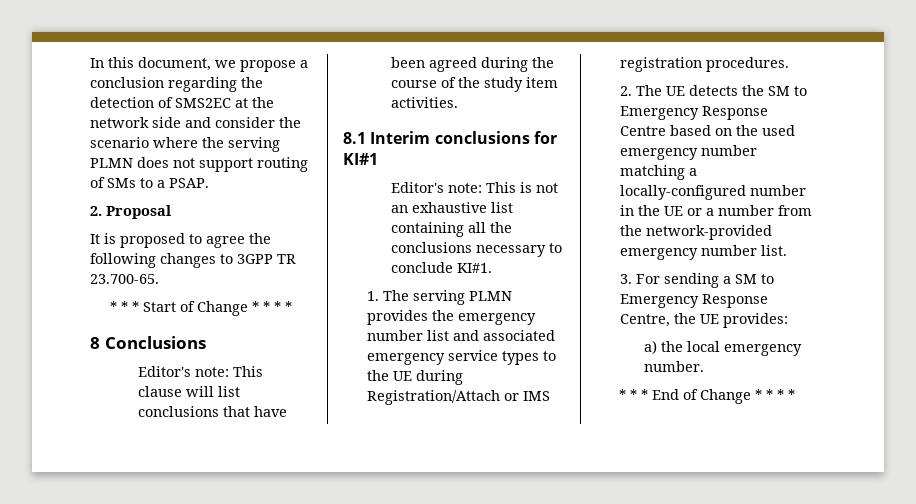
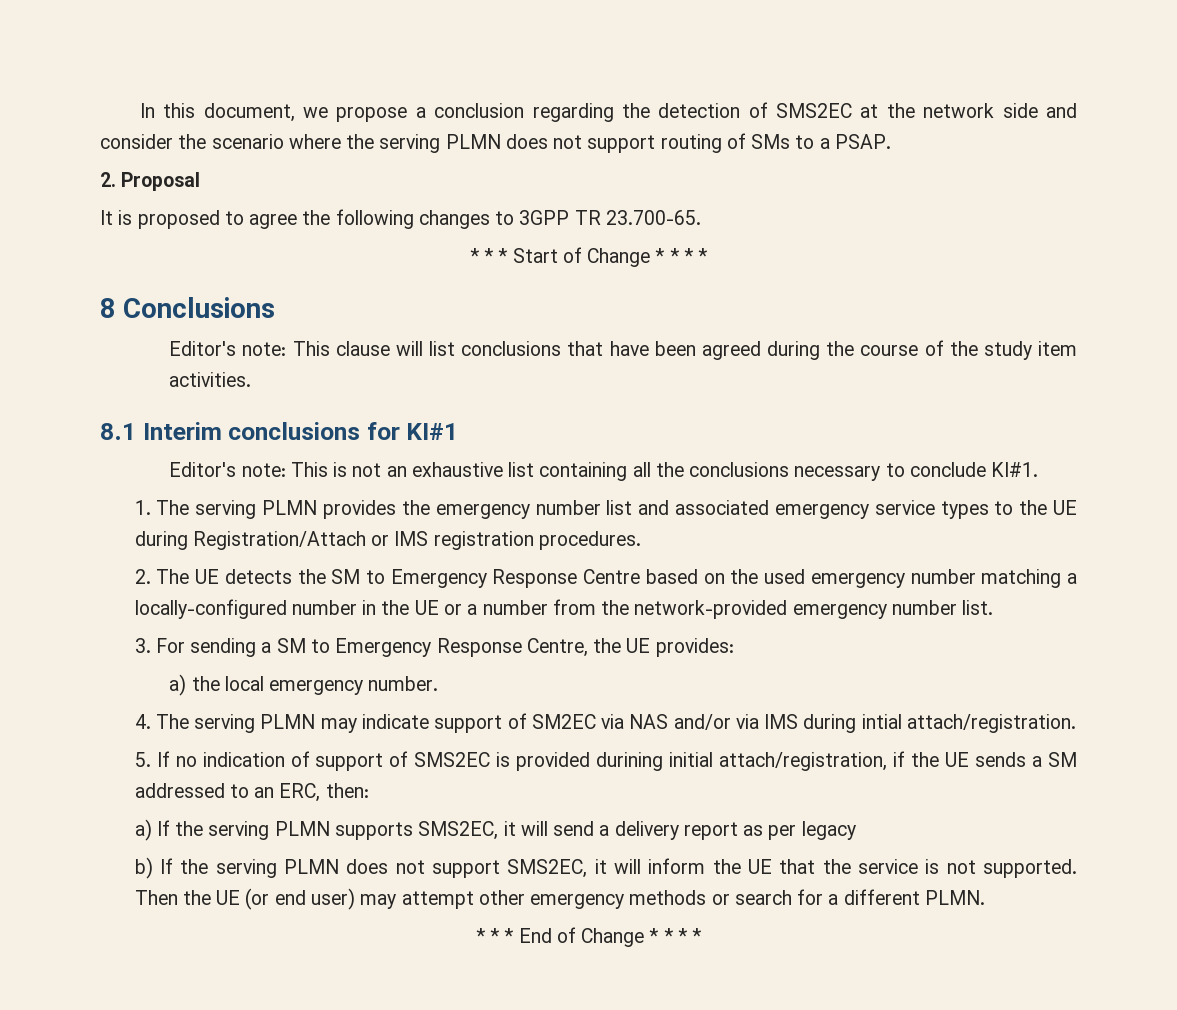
+ 4. The serving PLMN may indicate support of SM2EC via NAS and/or via IMS during intial attach/registration.
+ 5. If no indication of support of SMS2EC is provided durining initial attach/registration, if the UE sends a SM addressed to an ERC, then:
+ a) If the serving PLMN supports SMS2EC, it will send a delivery report as per legacy
+ b) If the serving PLMN does not support SMS2EC, it will inform the UE that the service is not supported. Then the UE (or end user) may attempt other emergency methods or search for a different PLMN.

